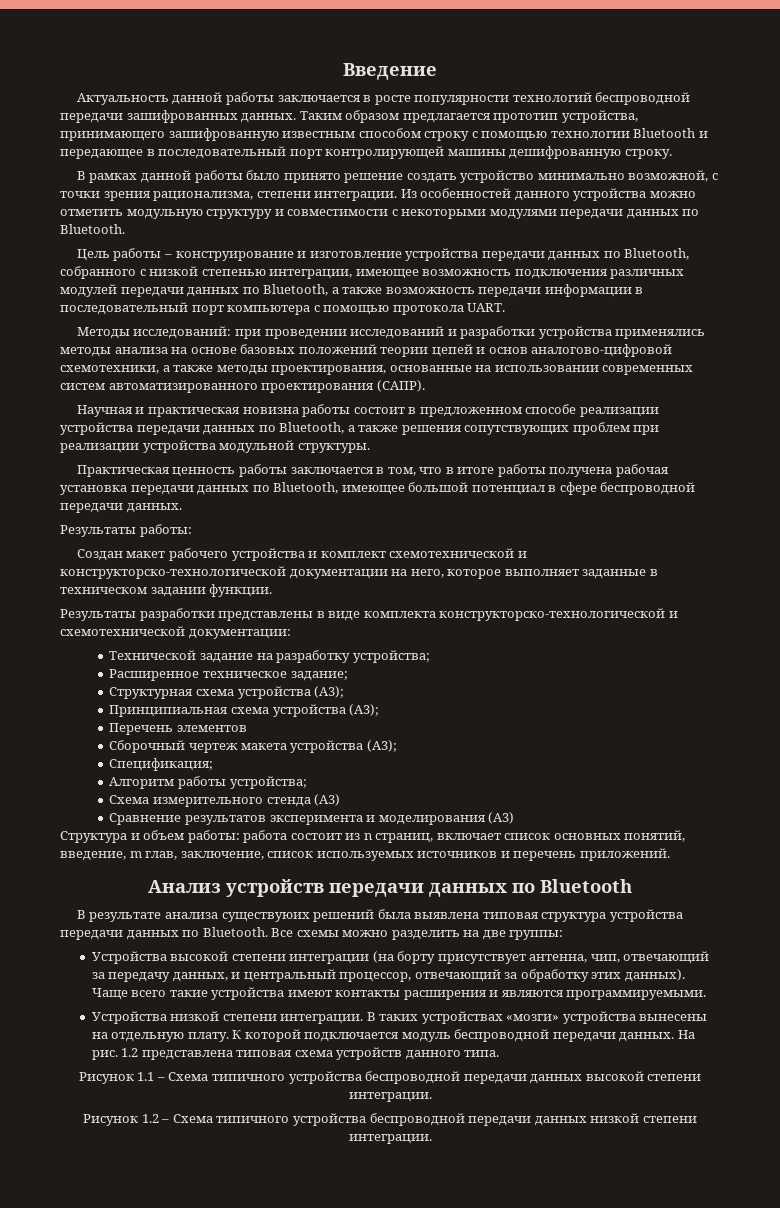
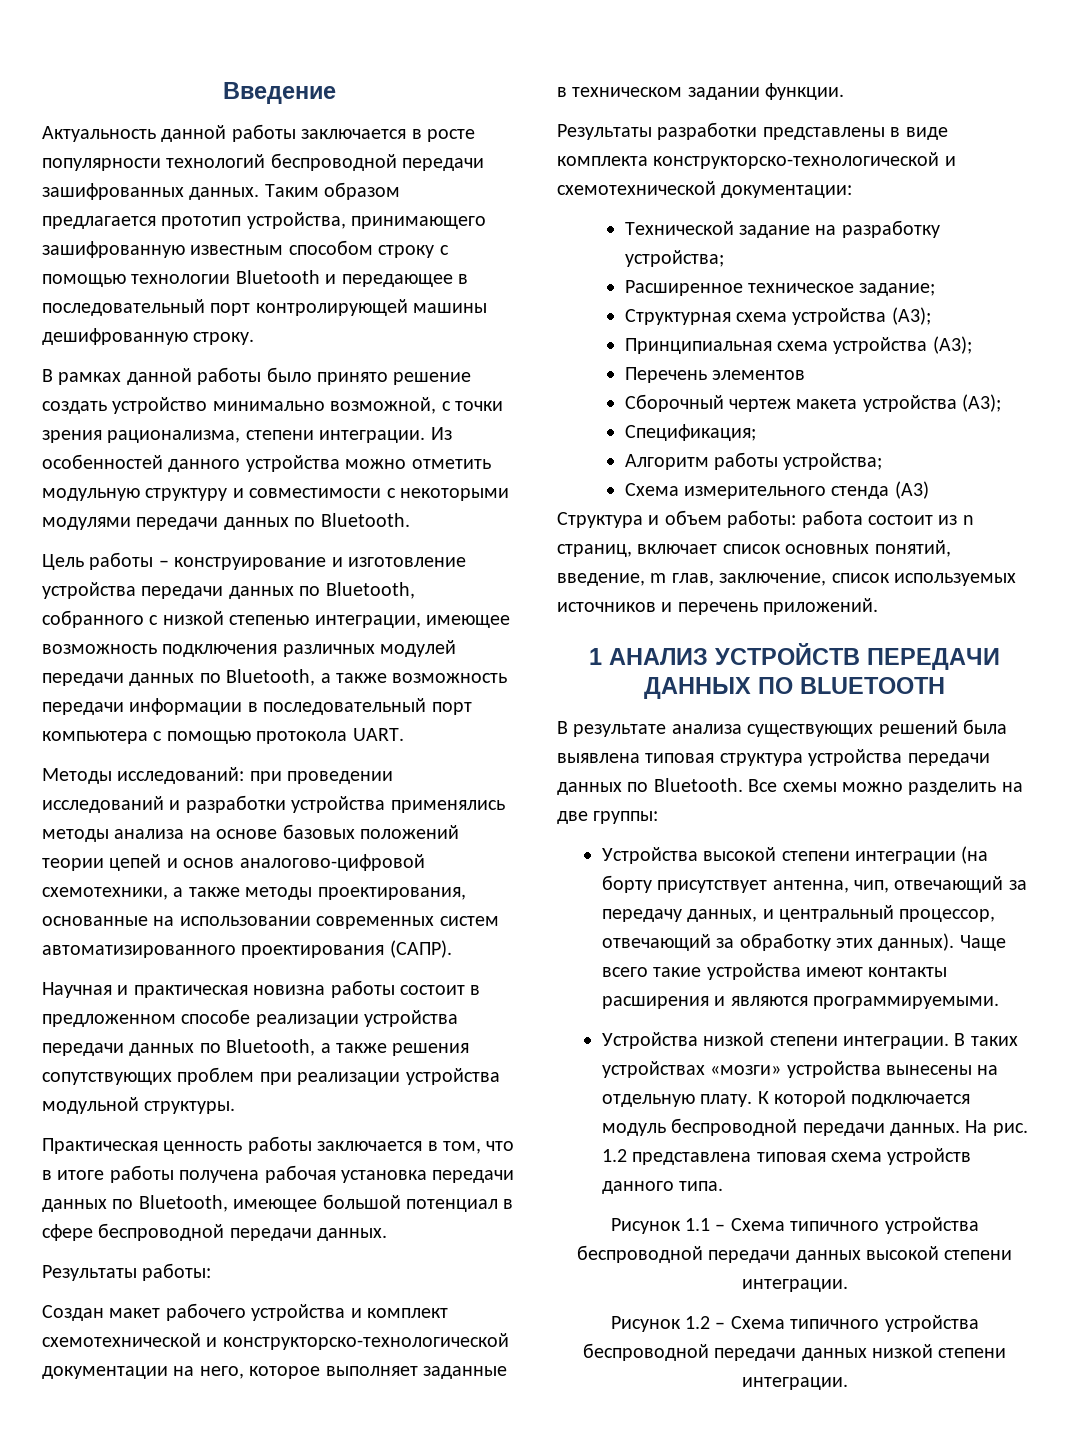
- Сравнение результатов эксперимента и моделирования (А3)
- Анализ устройств передачи данных по Bluetooth
+ 1 АНАЛИЗ УСТРОЙСТВ ПЕРЕДАЧИ ДАННЫХ ПО BLUETOOTH
- В результате анализа существуюих решений была выявлена типовая структура устройства передачи данных по Bluetooth.
+ В результате анализа существующих решений была выявлена типовая структура устройства передачи данных по Bluetooth.

